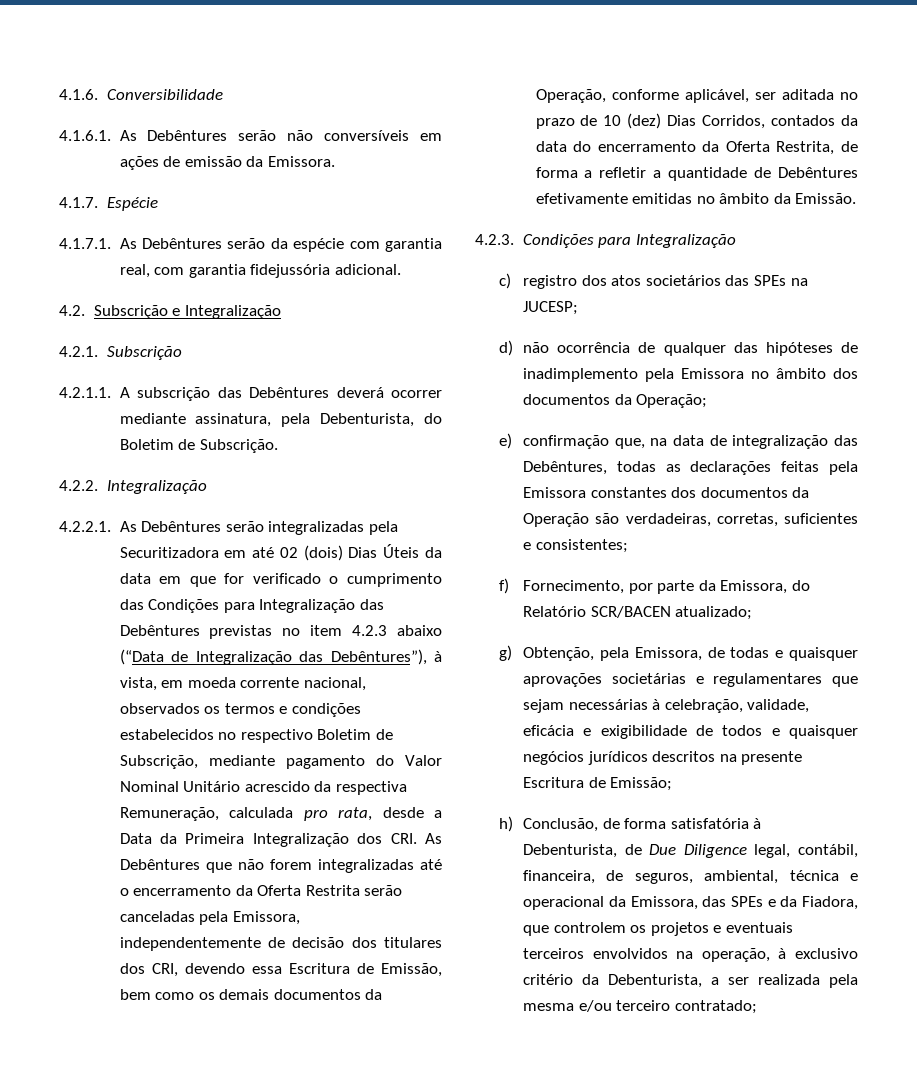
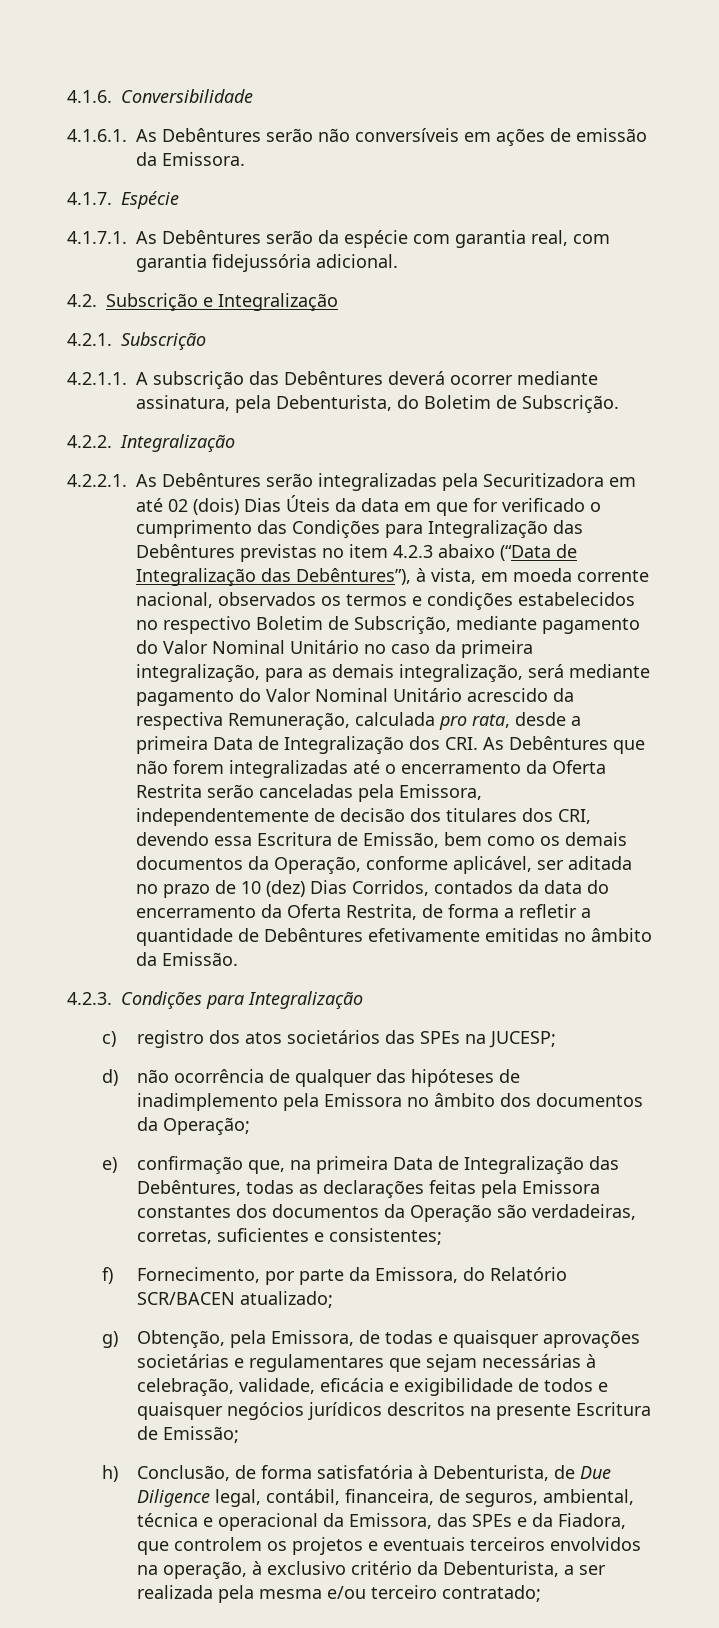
- 4.2.2.1. As Debêntures serão integralizadas pela Securitizadora em até 02 (dois) Dias Úteis da data em que for verificado o cumprimento das Condições para Integralização das Debêntures previstas no item 4.2.3 abaixo (“Data de Integralização das Debêntures”), à vista, em moeda corrente nacional, observados os termos e condições estabelecidos no respectivo Boletim de Subscrição, mediante pagamento do Valor Nominal Unitário acrescido da respectiva Remuneração, calculada pro rata, desde a Data da Primeira Integralização dos CRI. As Debêntures que não forem integralizadas até o encerramento da Oferta Restrita serão canceladas pela Emissora, independentemente de decisão dos titulares dos CRI, devendo essa Escritura de Emissão, bem como os demais documentos da Operação, conforme aplicável, ser aditada no prazo de 10 (dez) Dias Corridos, contados da data do encerramento da Oferta Restrita, de forma a refletir a quantidade de Debêntures efetivamente emitidas no âmbito da Emissão.
+ 4.2.2.1. As Debêntures serão integralizadas pela Securitizadora em até 02 (dois) Dias Úteis da data em que for verificado o cumprimento das Condições para Integralização das Debêntures previstas no item 4.2.3 abaixo (“Data de Integralização das Debêntures”), à vista, em moeda corrente nacional, observados os termos e condições estabelecidos no respectivo Boletim de Subscrição, mediante pagamento do Valor Nominal Unitário no caso da primeira integralização, para as demais integralização, será mediante pagamento do Valor Nominal Unitário acrescido da respectiva Remuneração, calculada pro rata, desde a primeira Data de Integralização dos CRI. As Debêntures que não forem integralizadas até o encerramento da Oferta Restrita serão canceladas pela Emissora, independentemente de decisão dos titulares dos CRI, devendo essa Escritura de Emissão, bem como os demais documentos da Operação, conforme aplicável, ser aditada no prazo de 10 (dez) Dias Corridos, contados da data do encerramento da Oferta Restrita, de forma a refletir a quantidade de Debêntures efetivamente emitidas no âmbito da Emissão.
- e) confirmação que, na data de integralização das Debêntures, todas as declarações feitas pela Emissora constantes dos documentos da Operação são verdadeiras, corretas, suficientes e consistentes;
+ e) confirmação que, na primeira Data de Integralização das Debêntures, todas as declarações feitas pela Emissora constantes dos documentos da Operação são verdadeiras, corretas, suficientes e consistentes;

